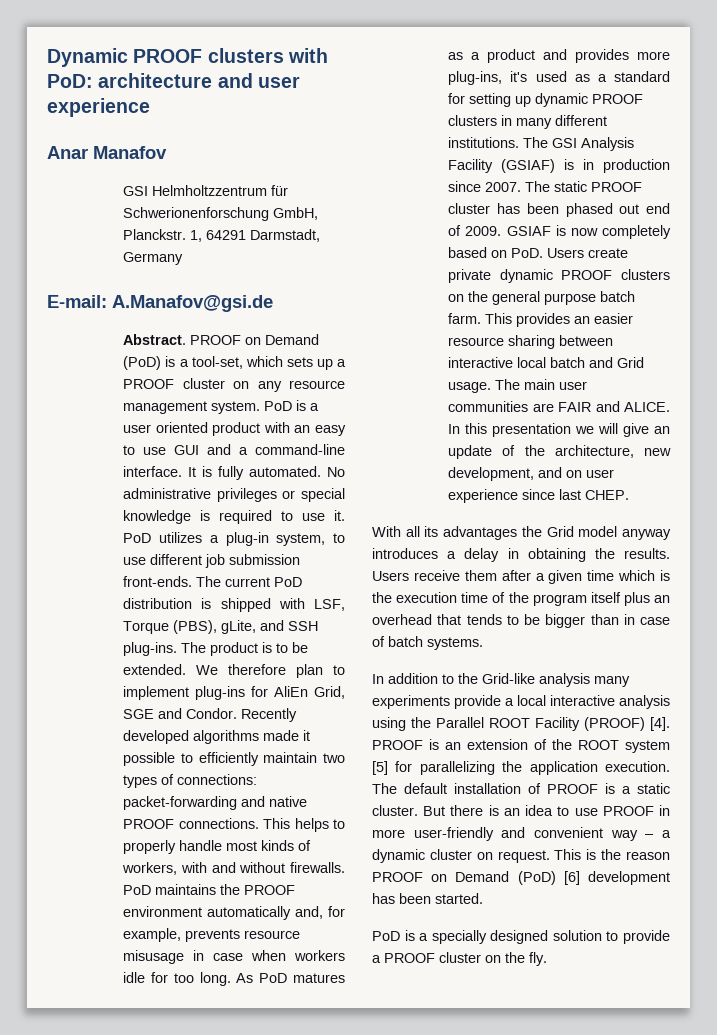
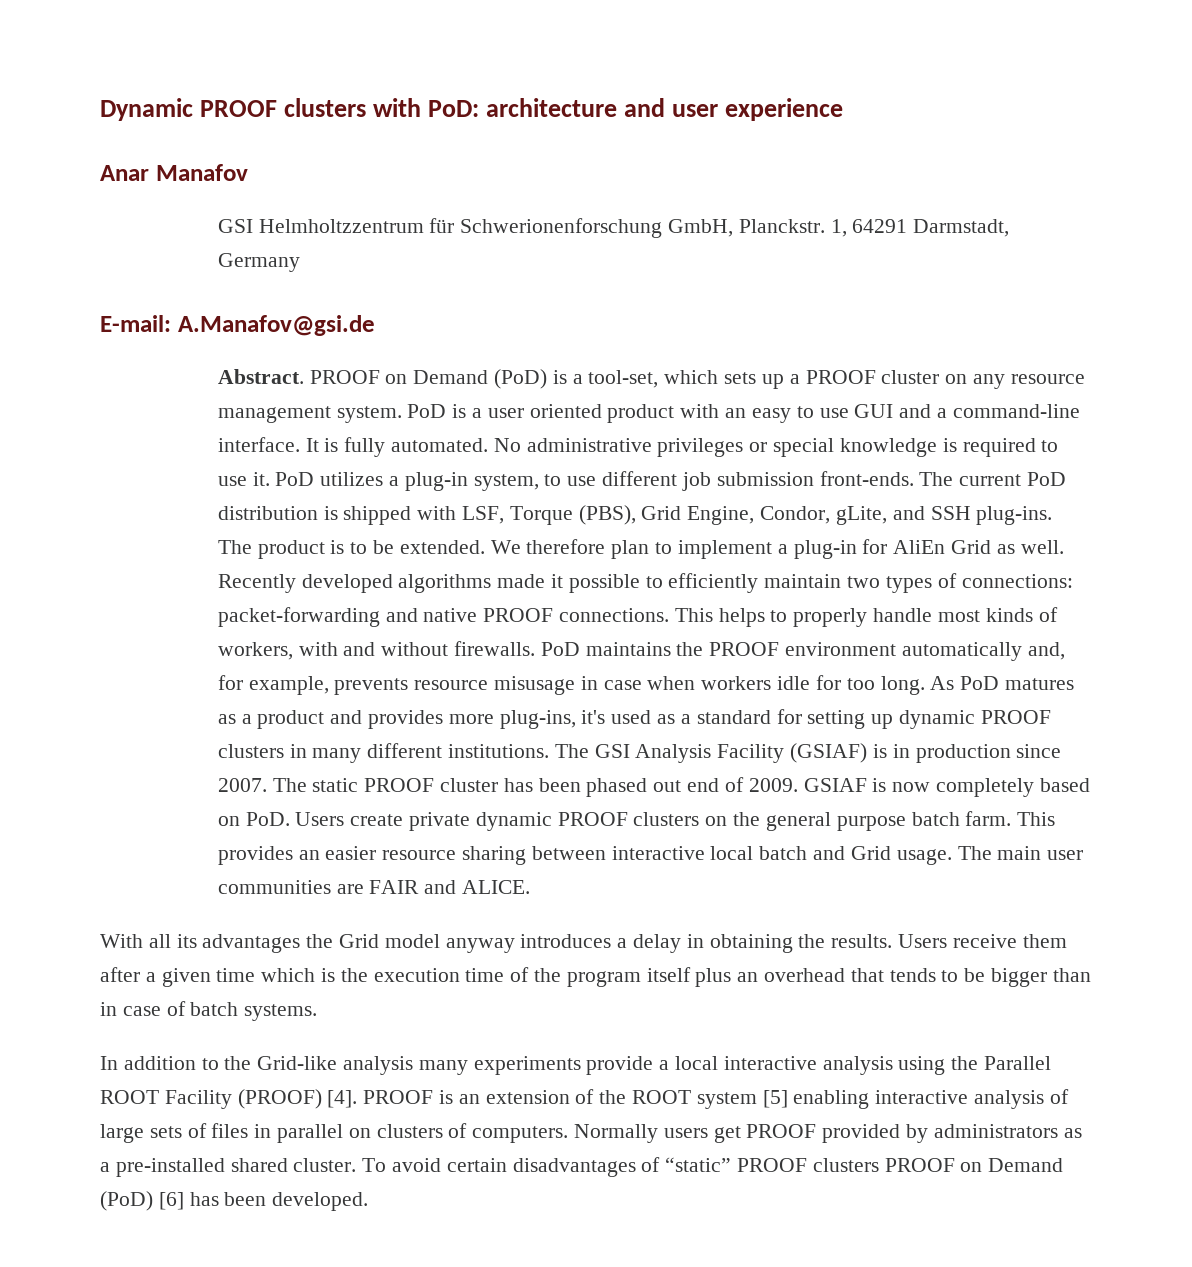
- The current PoD distribution is shipped with LSF, Torque (PBS), gLite, and SSH plug-ins.
+ The current PoD distribution is shipped with LSF, Torque (PBS), Grid Engine, Condor, gLite, and SSH plug-ins.
- We therefore plan to implement plug-ins for AliEn Grid, SGE and Condor.
+ We therefore plan to implement a plug-in for AliEn Grid as well.
- In this presentation we will give an update of the architecture, new development, and on user experience since last CHEP.
- PROOF is an extension of the ROOT system [5] for parallelizing the application execution. The default installation of PROOF is a static cluster. But there is an idea to use PROOF in more user-friendly and convenient way – a dynamic cluster on request. This is the reason PROOF on Demand (PoD) [6] development has been started.
- PoD is a specially designed solution to provide a PROOF cluster on the fly.
+ PROOF is an extension of the ROOT system [5] enabling interactive analysis of large sets of files in parallel on clusters of computers. Normally users get PROOF provided by administrators as a pre-installed shared cluster. To avoid certain disadvantages of “static” PROOF clusters PROOF on Demand (PoD) [6] has been developed.

